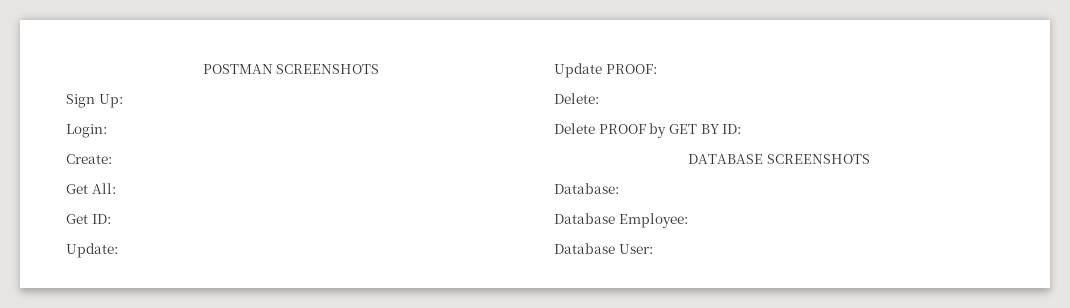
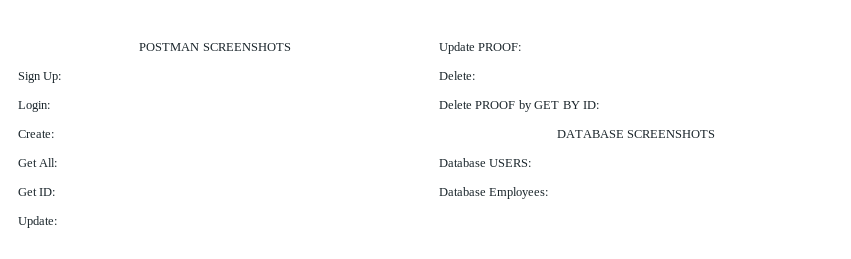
- Database:
- Database Employee:
- Database User:
+ Database USERS:
+ Database Employees:

